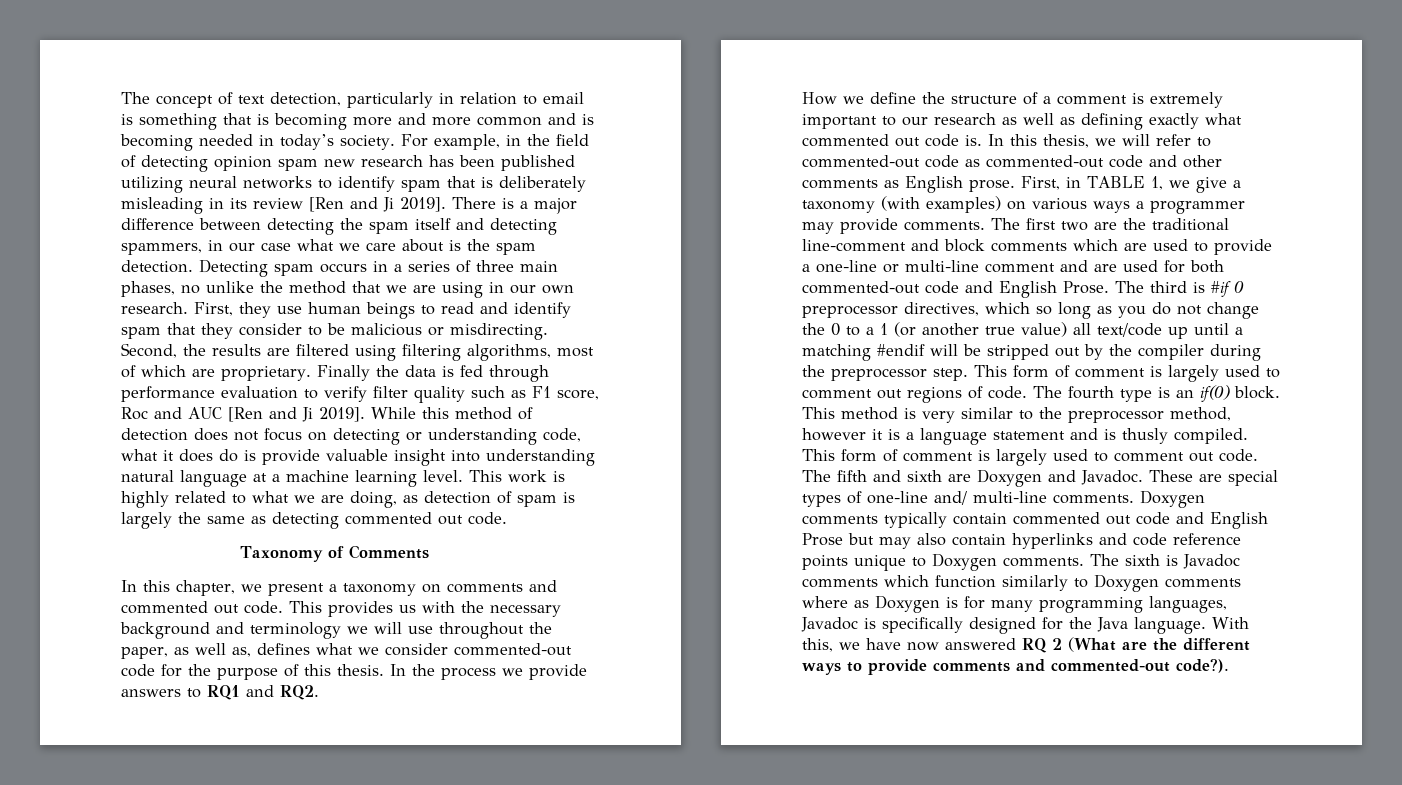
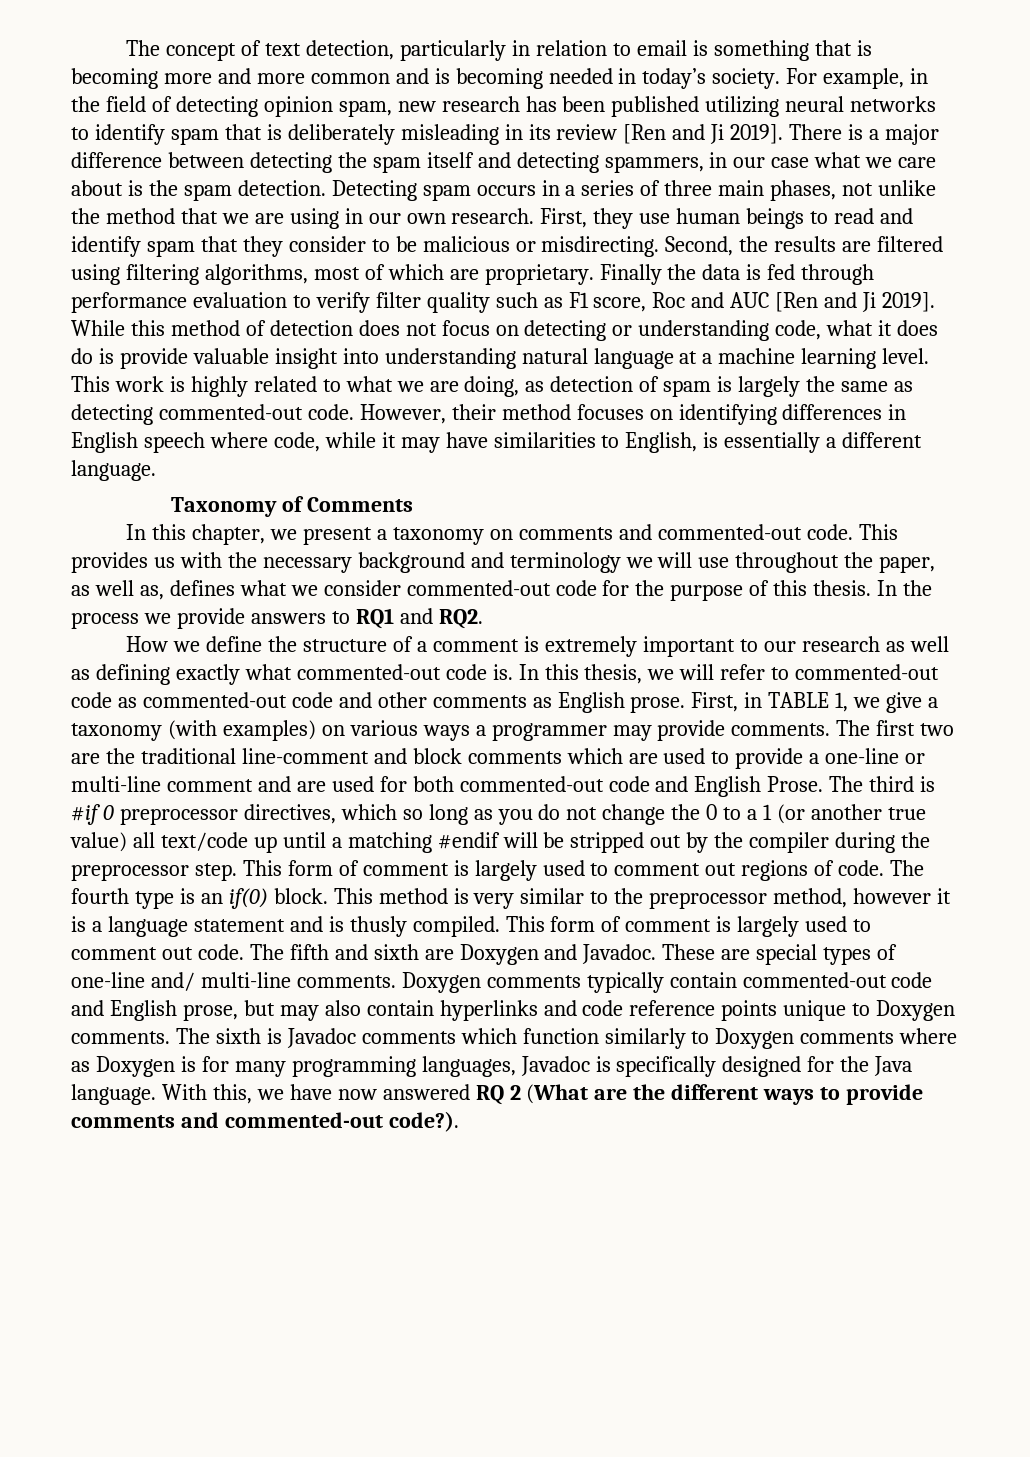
- For example, in the field of detecting opinion spam new research has been published utilizing neural networks to identify spam that is deliberately misleading in its review [Ren and Ji 2019].
+ For example, in the field of detecting opinion spam, new research has been published utilizing neural networks to identify spam that is deliberately misleading in its review [Ren and Ji 2019].
- Detecting spam occurs in a series of three main phases, no unlike the method that we are using in our own research.
+ Detecting spam occurs in a series of three main phases, not unlike the method that we are using in our own research.
- This work is highly related to what we are doing, as detection of spam is largely the same as detecting commented out code.
+ This work is highly related to what we are doing, as detection of spam is largely the same as detecting commented-out code. However, their method focuses on identifying differences in English speech where code, while it may have similarities to English, is essentially a different language.
- In this chapter, we present a taxonomy on comments and commented out code.
+ In this chapter, we present a taxonomy on comments and commented-out code.
- How we define the structure of a comment is extremely important to our research as well as defining exactly what commented out code is.
+ How we define the structure of a comment is extremely important to our research as well as defining exactly what commented-out code is.
- Doxygen comments typically contain commented out code and English Prose but may also contain hyperlinks and code reference points unique to Doxygen comments.
+ Doxygen comments typically contain commented-out code and English prose, but may also contain hyperlinks and code reference points unique to Doxygen comments.

